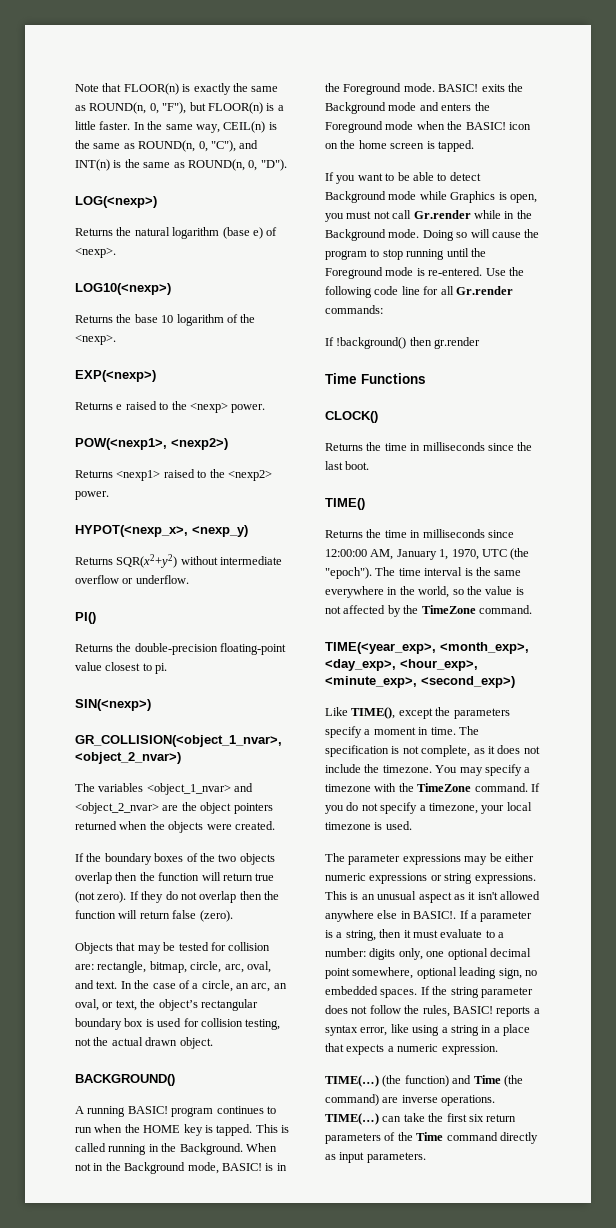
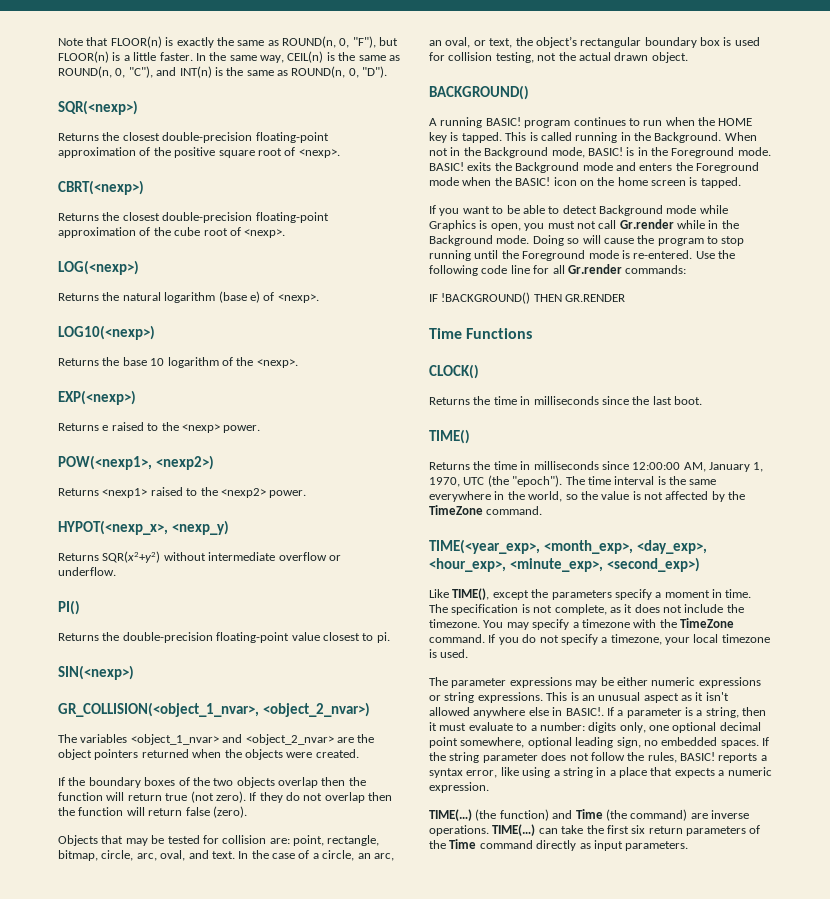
+ SQR(<nexp>)
+ Returns the closest double-precision floating-point approximation of the positive square root of <nexp>.
+ CBRT(<nexp>)
+ Returns the closest double-precision floating-point approximation of the cube root of <nexp>.
- Objects that may be tested for collision are: rectangle, bitmap, circle, arc, oval, and text.
+ Objects that may be tested for collision are: point, rectangle, bitmap, circle, arc, oval, and text.
- If !background() then gr.render
+ IF !BACKGROUND() THEN GR.RENDER

